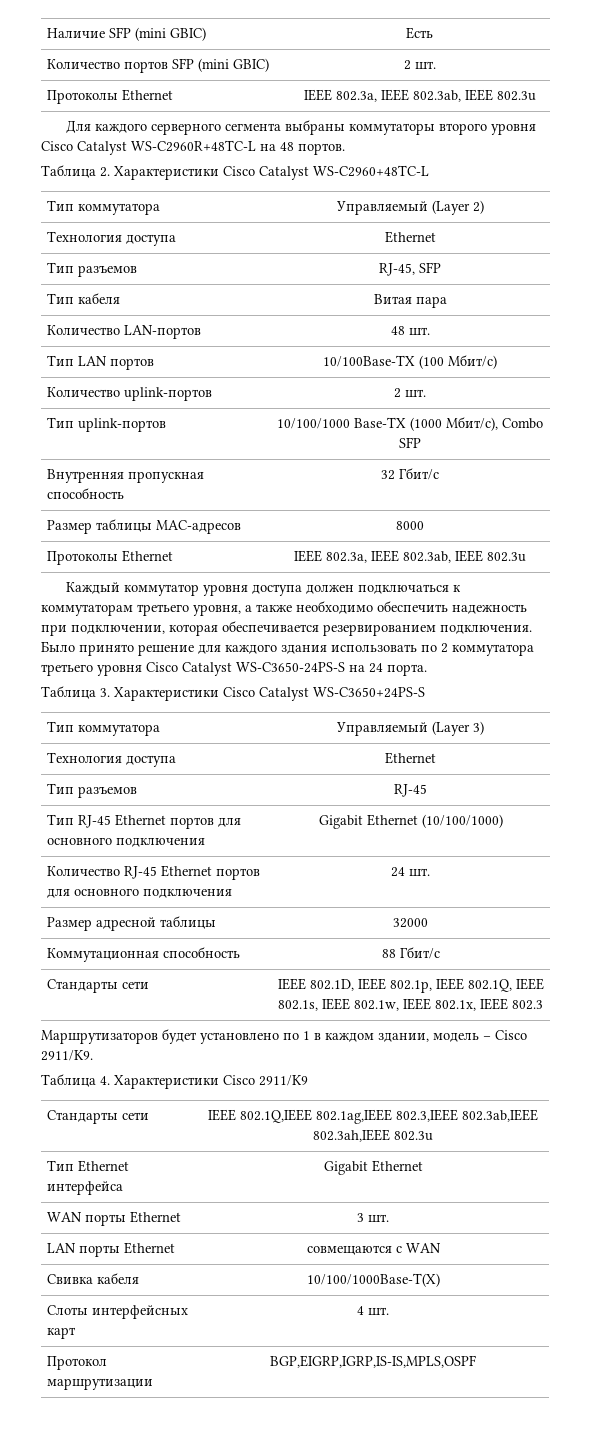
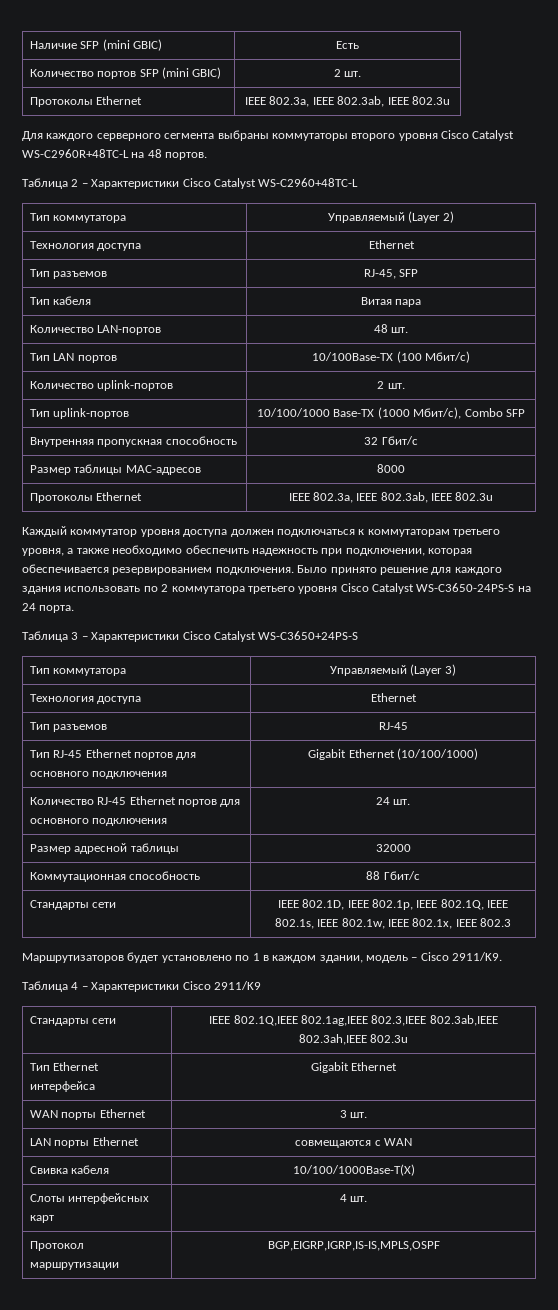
- Таблица 2. Характеристики Cisco Catalyst WS-C2960+48TC-L
+ Таблица 2 – Характеристики Cisco Catalyst WS-C2960+48TC-L
- Таблица 3. Характеристики Cisco Catalyst WS-C3650+24PS-S
+ Таблица 3 – Характеристики Cisco Catalyst WS-C3650+24PS-S
- Таблица 4. Характеристики Cisco 2911/K9
+ Таблица 4 – Характеристики Cisco 2911/K9

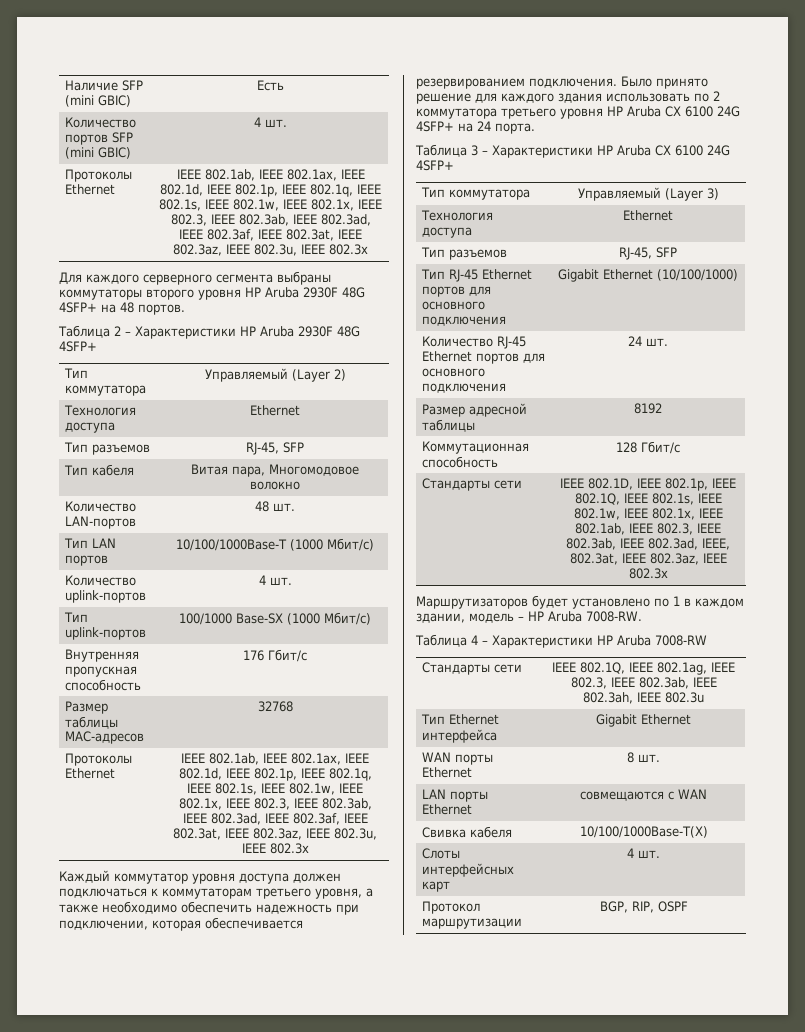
- Количество портов SFP (mini GBIC) | 2 шт.
- Протоколы Ethernet | IEEE 802.3a, IEEE 802.3ab, IEEE 802.3u
+ Количество портов SFP (mini GBIC) | 4 шт.
+ Протоколы Ethernet | IEEE 802.1ab, IEEE 802.1ax, IEEE 802.1d, IEEE 802.1p, IEEE 802.1q, IEEE 802.1s, IEEE 802.1w, IEEE 802.1x, IEEE 802.3, IEEE 802.3ab, IEEE 802.3ad, IEEE 802.3af, IEEE 802.3at, IEEE 802.3az, IEEE 802.3u, IEEE 802.3x
- Для каждого серверного сегмента выбраны коммутаторы второго уровня Cisco Catalyst WS-C2960R+48TC-L на 48 портов.
+ Для каждого серверного сегмента выбраны коммутаторы второго уровня HP Aruba 2930F 48G 4SFP+ на 48 портов.
- Таблица 2 – Характеристики Cisco Catalyst WS-C2960+48TC-L
+ Таблица 2 – Характеристики HP Aruba 2930F 48G 4SFP+
- Тип кабеля | Витая пара
+ Тип кабеля | Витая пара, Многомодовое волокно
- Тип LAN портов | 10/100Base-TX (100 Мбит/с)
+ Тип LAN портов | 10/100/1000Base-T (1000 Мбит/с)
- Количество uplink-портов | 2 шт.
+ Количество uplink-портов | 4 шт.
- Тип uplink-портов | 10/100/1000 Base-TX (1000 Мбит/с), Combo SFP
+ Тип uplink-портов | 100/1000 Base-SX (1000 Мбит/с)
- Внутренняя пропускная способность | 32 Гбит/c
+ Внутренняя пропускная способность | 176 Гбит/c
- Размер таблицы MAC-адресов | 8000
- Протоколы Ethernet | IEEE 802.3a, IEEE 802.3ab, IEEE 802.3u
+ Размер таблицы MAC-адресов | 32768
+ Протоколы Ethernet | IEEE 802.1ab, IEEE 802.1ax, IEEE 802.1d, IEEE 802.1p, IEEE 802.1q, IEEE 802.1s, IEEE 802.1w, IEEE 802.1x, IEEE 802.3, IEEE 802.3ab, IEEE 802.3ad, IEEE 802.3af, IEEE 802.3at, IEEE 802.3az, IEEE 802.3u, IEEE 802.3x
- Было принято решение для каждого здания использовать по 2 коммутатора третьего уровня Cisco Catalyst WS-C3650-24PS-S на 24 порта.
+ Было принято решение для каждого здания использовать по 2 коммутатора третьего уровня HP Aruba CX 6100 24G 4SFP+ на 24 порта.
- Таблица 3 – Характеристики Cisco Catalyst WS-C3650+24PS-S
+ Таблица 3 – Характеристики HP Aruba CX 6100 24G 4SFP+
  Тип коммутатора | Управляемый (Layer 3)
  Технология доступа | Ethernet
- Тип разъемов | RJ-45
+ Тип разъемов | RJ-45, SFP
- Размер адресной таблицы | 32000
+ Размер адресной таблицы | 8192
- Коммутационная способность | 88 Гбит/с
+ Коммутационная способность | 128 Гбит/с
- Стандарты сети | IEEE 802.1D, IEEE 802.1p, IEEE 802.1Q, IEEE 802.1s, IEEE 802.1w, IEEE 802.1x, IEEE 802.3
+ Стандарты сети | IEEE 802.1D, IEEE 802.1p, IEEE 802.1Q, IEEE 802.1s, IEEE 802.1w, IEEE 802.1x, IEEE 802.1ab, IEEE 802.3, IEEE 802.3ab, IEEE 802.3ad, IEEE, 802.3at, IEEE 802.3az, IEEE 802.3x
- Маршрутизаторов будет установлено по 1 в каждом здании, модель – Cisco 2911/K9.
+ Маршрутизаторов будет установлено по 1 в каждом здании, модель – HP Aruba 7008-RW.
- Таблица 4 – Характеристики Cisco 2911/K9
- Стандарты сети | IEEE 802.1Q,IEEE 802.1ag,IEEE 802.3,IEEE 802.3ab,IEEE 802.3ah,IEEE 802.3u
+ Таблица 4 – Характеристики HP Aruba 7008-RW
+ Стандарты сети | IEEE 802.1Q, IEEE 802.1ag, IEEE 802.3, IEEE 802.3ab, IEEE 802.3ah, IEEE 802.3u
- WAN порты Ethernet | 3 шт.
+ WAN порты Ethernet | 8 шт.
- Протокол маршрутизации | BGP,EIGRP,IGRP,IS-IS,MPLS,OSPF
+ Протокол маршрутизации | BGP, RIP, OSPF

